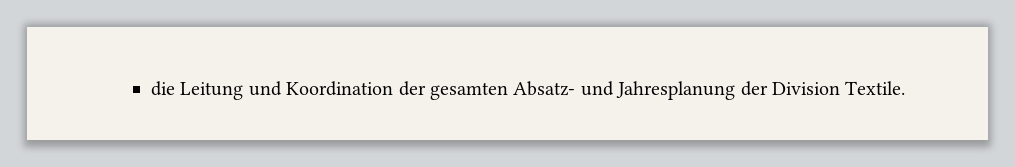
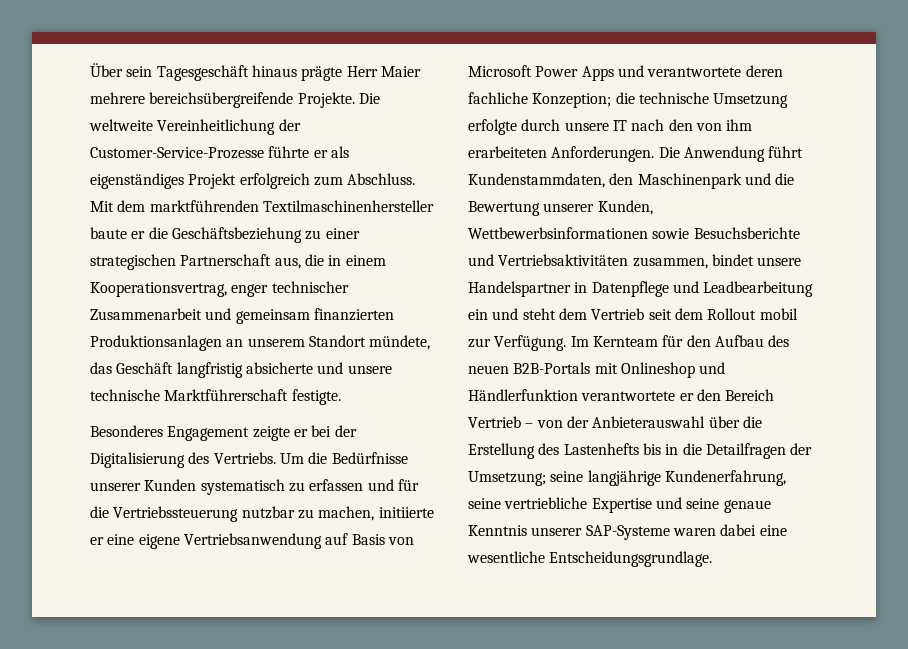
- die Leitung und Koordination der gesamten Absatz- und Jahresplanung der Division Textile.
+ Über sein Tagesgeschäft hinaus prägte Herr Maier mehrere bereichsübergreifende Projekte. Die weltweite Vereinheitlichung der Customer-Service-Prozesse führte er als eigenständiges Projekt erfolgreich zum Abschluss. Mit dem marktführenden Textilmaschinenhersteller baute er die Geschäftsbeziehung zu einer strategischen Partnerschaft aus, die in einem Kooperationsvertrag, enger technischer Zusammenarbeit und gemeinsam finanzierten Produktionsanlagen an unserem Standort mündete, das Geschäft langfristig absicherte und unsere technische Marktführerschaft festigte.
+ Besonderes Engagement zeigte er bei der Digitalisierung des Vertriebs. Um die Bedürfnisse unserer Kunden systematisch zu erfassen und für die Vertriebssteuerung nutzbar zu machen, initiierte er eine eigene Vertriebsanwendung auf Basis von Microsoft Power Apps und verantwortete deren fachliche Konzeption; die technische Umsetzung erfolgte durch unsere IT nach den von ihm erarbeiteten Anforderungen. Die Anwendung führt Kundenstammdaten, den Maschinenpark und die Bewertung unserer Kunden, Wettbewerbsinformationen sowie Besuchsberichte und Vertriebsaktivitäten zusammen, bindet unsere Handelspartner in Datenpflege und Leadbearbeitung ein und steht dem Vertrieb seit dem Rollout mobil zur Verfügung. Im Kernteam für den Aufbau des neuen B2B-Portals mit Onlineshop und Händlerfunktion verantwortete er den Bereich Vertrieb – von der Anbieterauswahl über die Erstellung des Lastenhefts bis in die Detailfragen der Umsetzung; seine langjährige Kundenerfahrung, seine vertriebliche Expertise und seine genaue Kenntnis unserer SAP-Systeme waren dabei eine wesentliche Entscheidungsgrundlage.

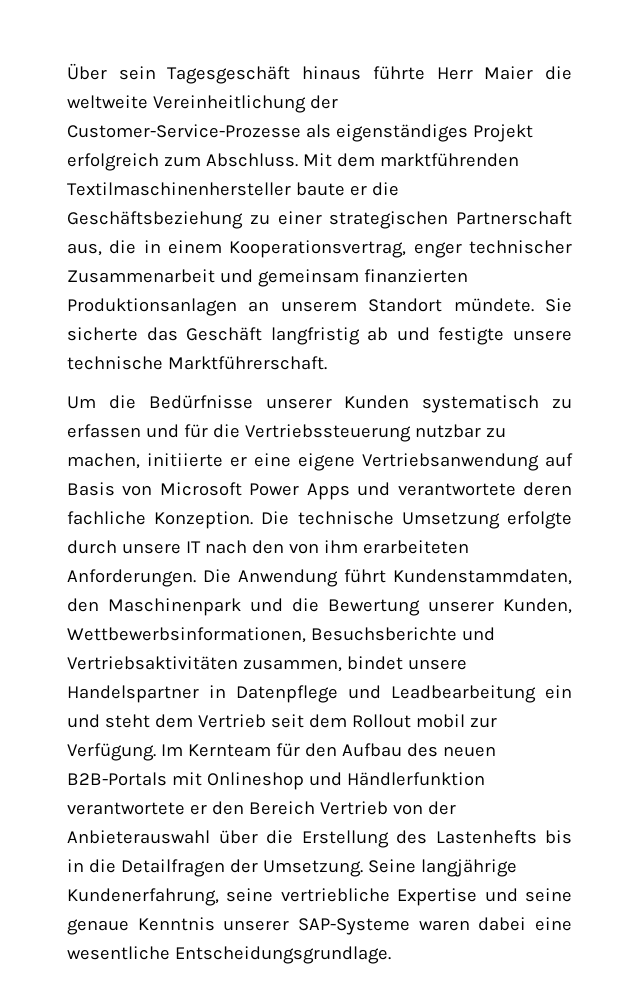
- Über sein Tagesgeschäft hinaus prägte Herr Maier mehrere bereichsübergreifende Projekte. Die weltweite Vereinheitlichung der Customer-Service-Prozesse führte er als eigenständiges Projekt erfolgreich zum Abschluss.
+ Über sein Tagesgeschäft hinaus führte Herr Maier die weltweite Vereinheitlichung der Customer-Service-Prozesse als eigenständiges Projekt erfolgreich zum Abschluss.
- Mit dem marktführenden Textilmaschinenhersteller baute er die Geschäftsbeziehung zu einer strategischen Partnerschaft aus, die in einem Kooperationsvertrag, enger technischer Zusammenarbeit und gemeinsam finanzierten Produktionsanlagen an unserem Standort mündete, das Geschäft langfristig absicherte und unsere technische Marktführerschaft festigte.
- Besonderes Engagement zeigte er bei der Digitalisierung des Vertriebs. Um die Bedürfnisse unserer Kunden systematisch zu erfassen und für die Vertriebssteuerung nutzbar zu machen, initiierte er eine eigene Vertriebsanwendung auf Basis von Microsoft Power Apps und verantwortete deren fachliche Konzeption; die technische Umsetzung erfolgte durch unsere IT nach den von ihm erarbeiteten Anforderungen.
+ Mit dem marktführenden Textilmaschinenhersteller baute er die Geschäftsbeziehung zu einer strategischen Partnerschaft aus, die in einem Kooperationsvertrag, enger technischer Zusammenarbeit und gemeinsam finanzierten Produktionsanlagen an unserem Standort mündete. Sie sicherte das Geschäft langfristig ab und festigte unsere technische Marktführerschaft.
+ Um die Bedürfnisse unserer Kunden systematisch zu erfassen und für die Vertriebssteuerung nutzbar zu machen, initiierte er eine eigene Vertriebsanwendung auf Basis von Microsoft Power Apps und verantwortete deren fachliche Konzeption. Die technische Umsetzung erfolgte durch unsere IT nach den von ihm erarbeiteten Anforderungen.
- Die Anwendung führt Kundenstammdaten, den Maschinenpark und die Bewertung unserer Kunden, Wettbewerbsinformationen sowie Besuchsberichte und Vertriebsaktivitäten zusammen, bindet unsere Handelspartner in Datenpflege und Leadbearbeitung ein und steht dem Vertrieb seit dem Rollout mobil zur Verfügung.
+ Die Anwendung führt Kundenstammdaten, den Maschinenpark und die Bewertung unserer Kunden, Wettbewerbsinformationen, Besuchsberichte und Vertriebsaktivitäten zusammen, bindet unsere Handelspartner in Datenpflege und Leadbearbeitung ein und steht dem Vertrieb seit dem Rollout mobil zur Verfügung.
- Im Kernteam für den Aufbau des neuen B2B-Portals mit Onlineshop und Händlerfunktion verantwortete er den Bereich Vertrieb – von der Anbieterauswahl über die Erstellung des Lastenhefts bis in die Detailfragen der Umsetzung; seine langjährige Kundenerfahrung, seine vertriebliche Expertise und seine genaue Kenntnis unserer SAP-Systeme waren dabei eine wesentliche Entscheidungsgrundlage.
+ Im Kernteam für den Aufbau des neuen B2B-Portals mit Onlineshop und Händlerfunktion verantwortete er den Bereich Vertrieb von der Anbieterauswahl über die Erstellung des Lastenhefts bis in die Detailfragen der Umsetzung. Seine langjährige Kundenerfahrung, seine vertriebliche Expertise und seine genaue Kenntnis unserer SAP-Systeme waren dabei eine wesentliche Entscheidungsgrundlage.

